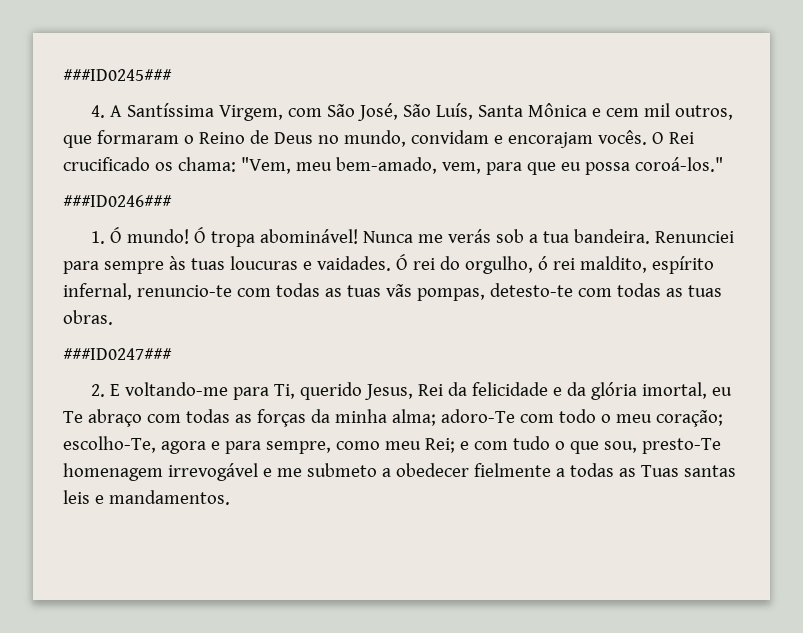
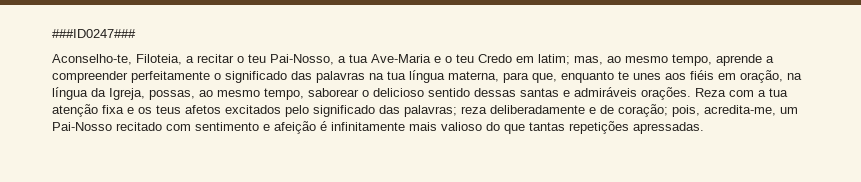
- ###ID0245###
- 4. A Santíssima Virgem, com São José, São Luís, Santa Mônica e cem mil outros, que formaram o Reino de Deus no mundo, convidam e encorajam vocês. O Rei crucificado os chama: "Vem, meu bem-amado, vem, para que eu possa coroá-los."
- ###ID0246###
- 1. Ó mundo! Ó tropa abominável! Nunca me verás sob a tua bandeira. Renunciei para sempre às tuas loucuras e vaidades. Ó rei do orgulho, ó rei maldito, espírito infernal, renuncio-te com todas as tuas vãs pompas, detesto-te com todas as tuas obras.
  ###ID0247###
- 2. E voltando-me para Ti, querido Jesus, Rei da felicidade e da glória imortal, eu Te abraço com todas as forças da minha alma; adoro-Te com todo o meu coração; escolho-Te, agora e para sempre, como meu Rei; e com tudo o que sou, presto-Te homenagem irrevogável e me submeto a obedecer fielmente a todas as Tuas santas leis e mandamentos.
+ Aconselho-te, Filoteia, a recitar o teu Pai-Nosso, a tua Ave-Maria e o teu Credo em latim; mas, ao mesmo tempo, aprende a compreender perfeitamente o significado das palavras na tua língua materna, para que, enquanto te unes aos fiéis em oração, na língua da Igreja, possas, ao mesmo tempo, saborear o delicioso sentido dessas santas e admiráveis orações. Reza com a tua atenção fixa e os teus afetos excitados pelo significado das palavras; reza deliberadamente e de coração; pois, acredita-me, um Pai-Nosso recitado com sentimento e afeição é infinitamente mais valioso do que tantas repetições apressadas.

